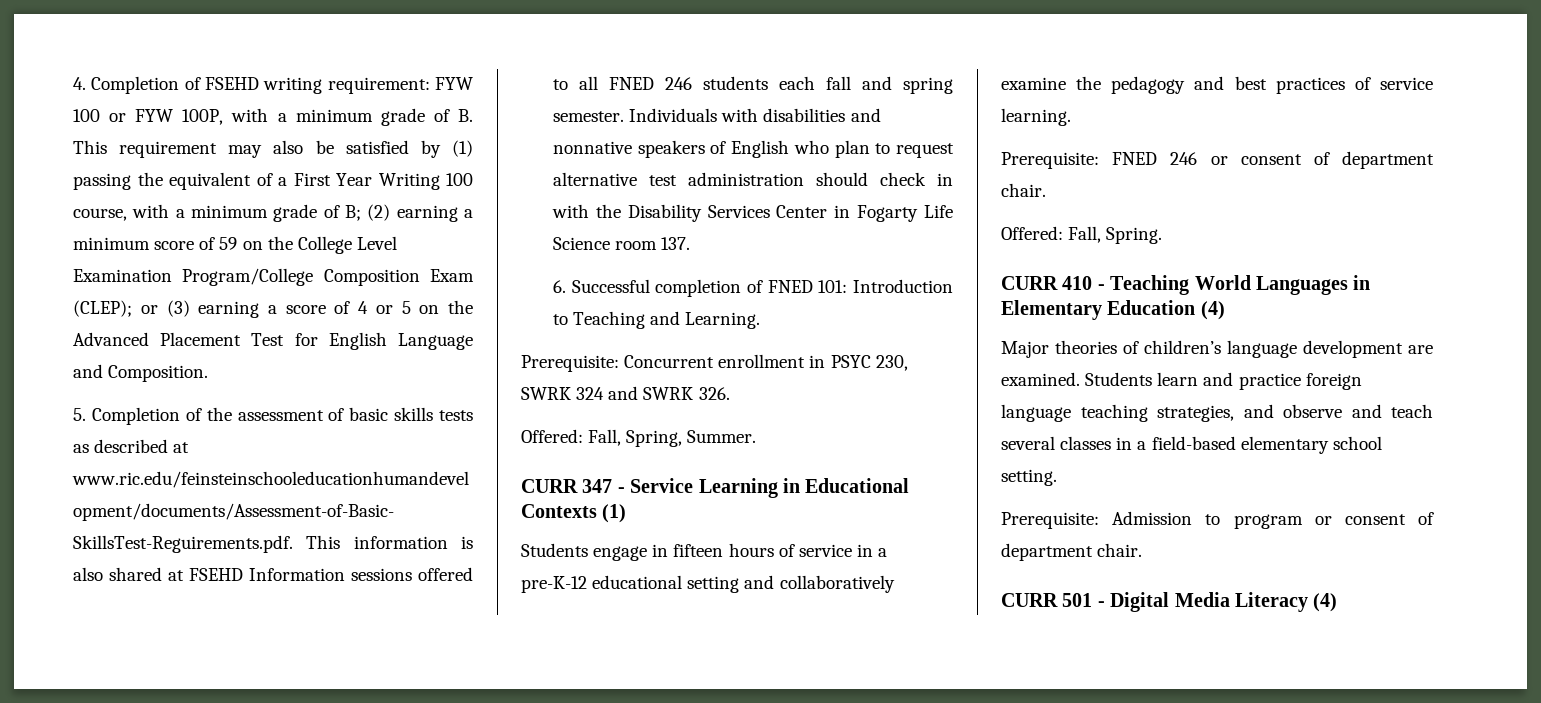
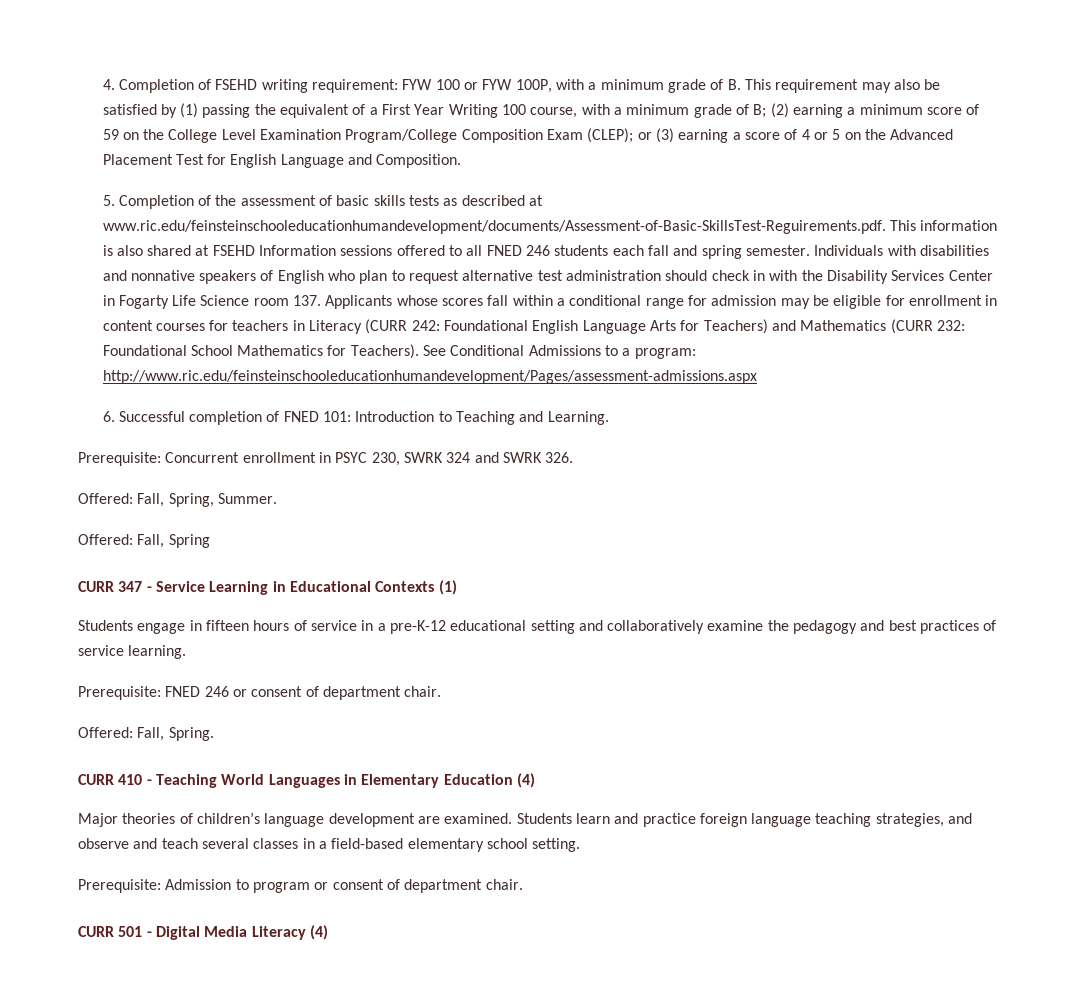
- Individuals with disabilities and nonnative speakers of English who plan to request alternative test administration should check in with the Disability Services Center in Fogarty Life Science room 137.
+ Individuals with disabilities and nonnative speakers of English who plan to request alternative test administration should check in with the Disability Services Center in Fogarty Life Science room 137. Applicants whose scores fall within a conditional range for admission may be eligible for enrollment in content courses for teachers in Literacy (CURR 242: Foundational English Language Arts for Teachers) and Mathematics (CURR 232: Foundational School Mathematics for Teachers). See Conditional Admissions to a program: http://www.ric.edu/feinsteinschooleducationhumandevelopment/Pages/assessment-admissions.aspx
+ Offered: Fall, Spring

